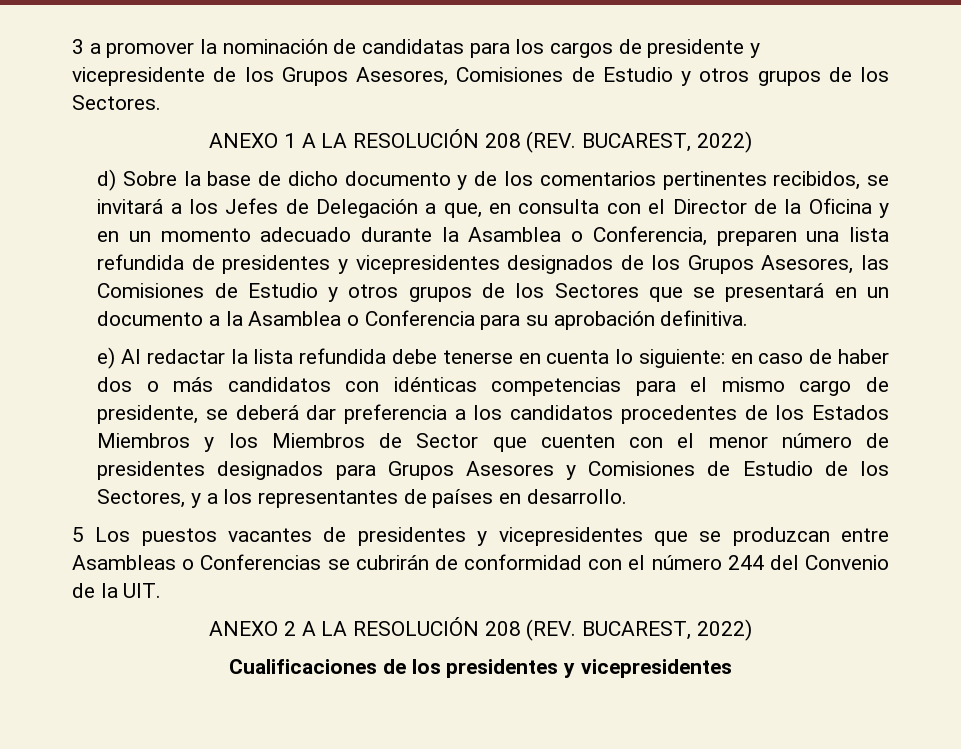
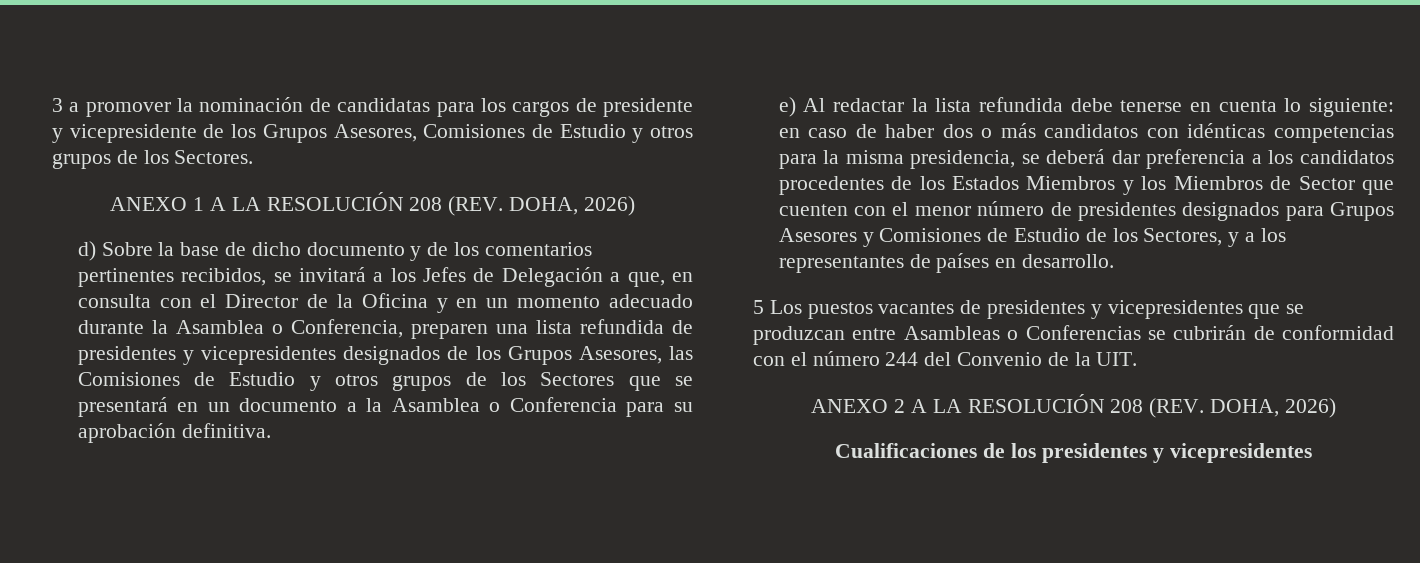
- ANEXO 1 A LA RESOLUCIÓN 208 (REV. BUCAREST, 2022)
+ ANEXO 1 A LA RESOLUCIÓN 208 (REV. DOHA, 2026)
- en caso de haber dos o más candidatos con idénticas competencias para el mismo cargo de presidente, se deberá dar preferencia a los candidatos procedentes de los Estados Miembros y los Miembros de Sector que cuenten con el menor número de presidentes designados para Grupos Asesores y Comisiones de Estudio de los Sectores, y a los representantes de países en desarrollo.
+ en caso de haber dos o más candidatos con idénticas competencias para la misma presidencia, se deberá dar preferencia a los candidatos procedentes de los Estados Miembros y los Miembros de Sector que cuenten con el menor número de presidentes designados para Grupos Asesores y Comisiones de Estudio de los Sectores, y a los representantes de países en desarrollo.
- ANEXO 2 A LA RESOLUCIÓN 208 (REV. BUCAREST, 2022)
+ ANEXO 2 A LA RESOLUCIÓN 208 (REV. DOHA, 2026)

